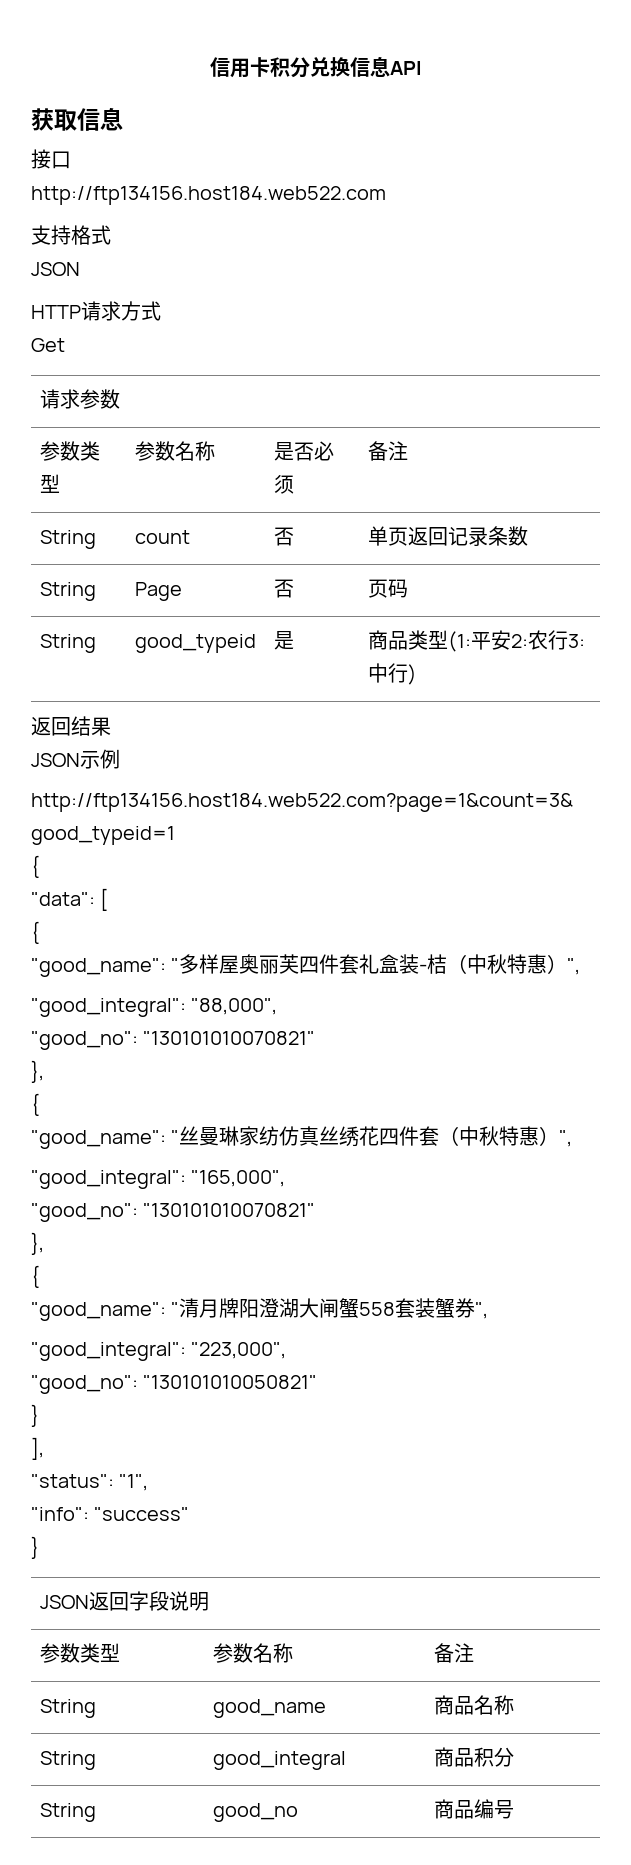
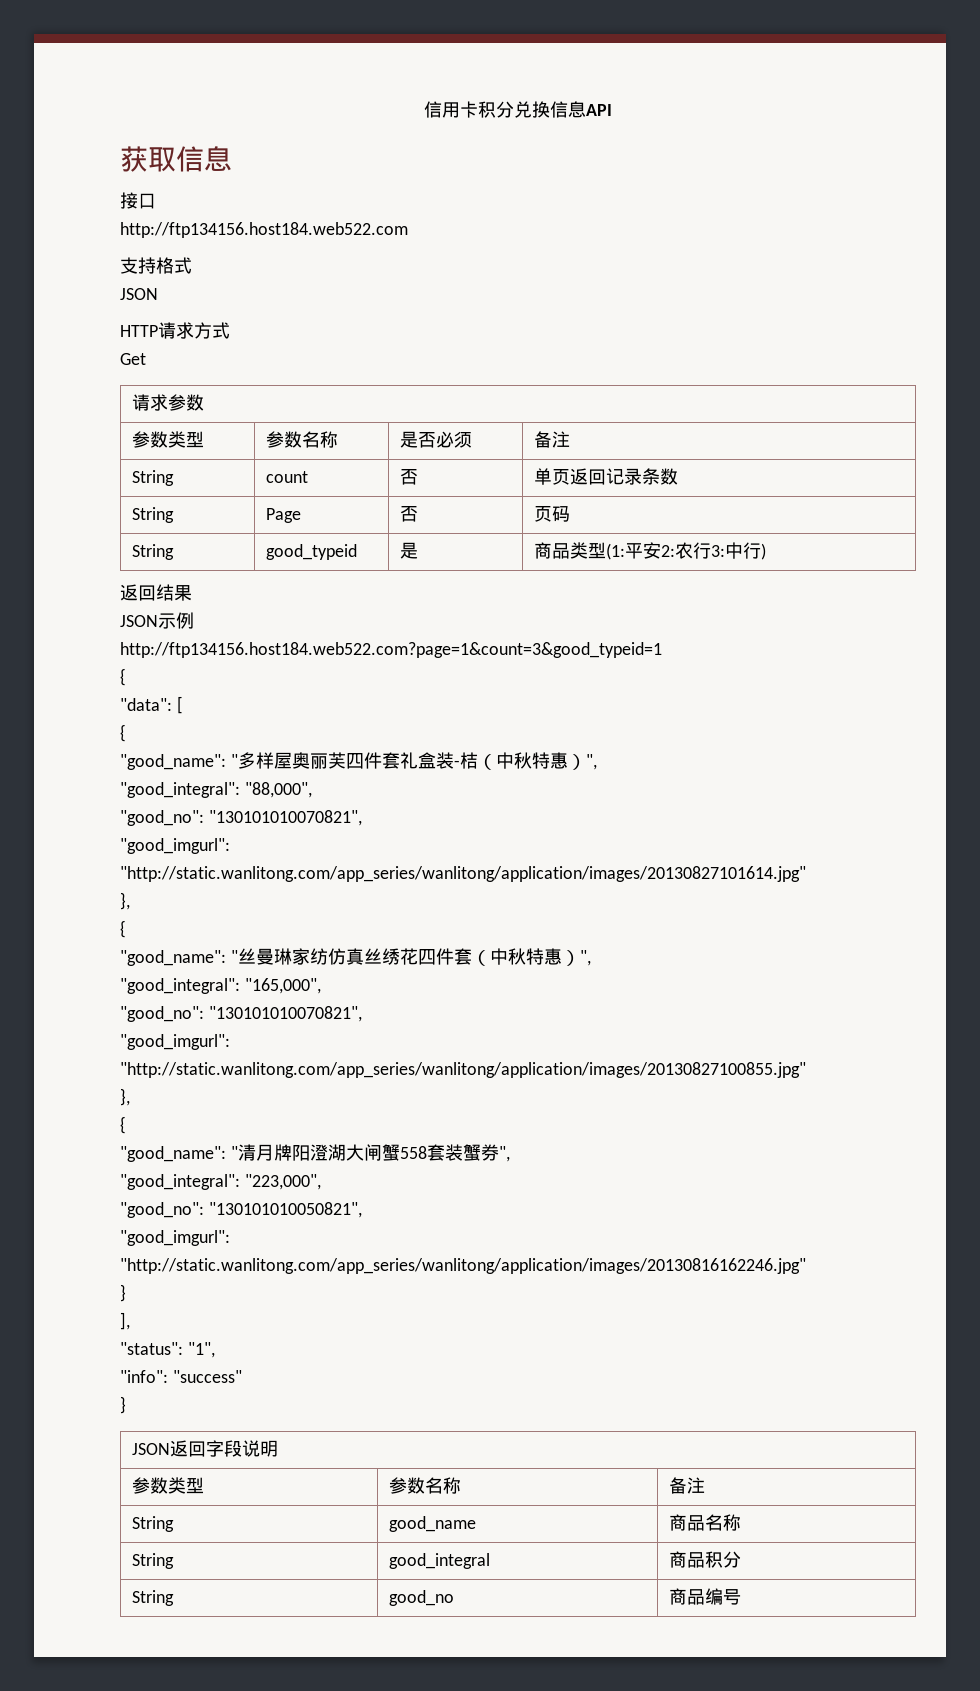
  "good_integral": "88,000",
- "good_no": "130101010070821"
+ "good_no": "130101010070821",
+ "good_imgurl": "http://static.wanlitong.com/app_series/wanlitong/application/images/20130827101614.jpg"
  "good_integral": "165,000",
- "good_no": "130101010070821"
+ "good_no": "130101010070821",
+ "good_imgurl": "http://static.wanlitong.com/app_series/wanlitong/application/images/20130827100855.jpg"
- "good_no": "130101010050821"
+ "good_no": "130101010050821",
+ "good_imgurl": "http://static.wanlitong.com/app_series/wanlitong/application/images/20130816162246.jpg"

